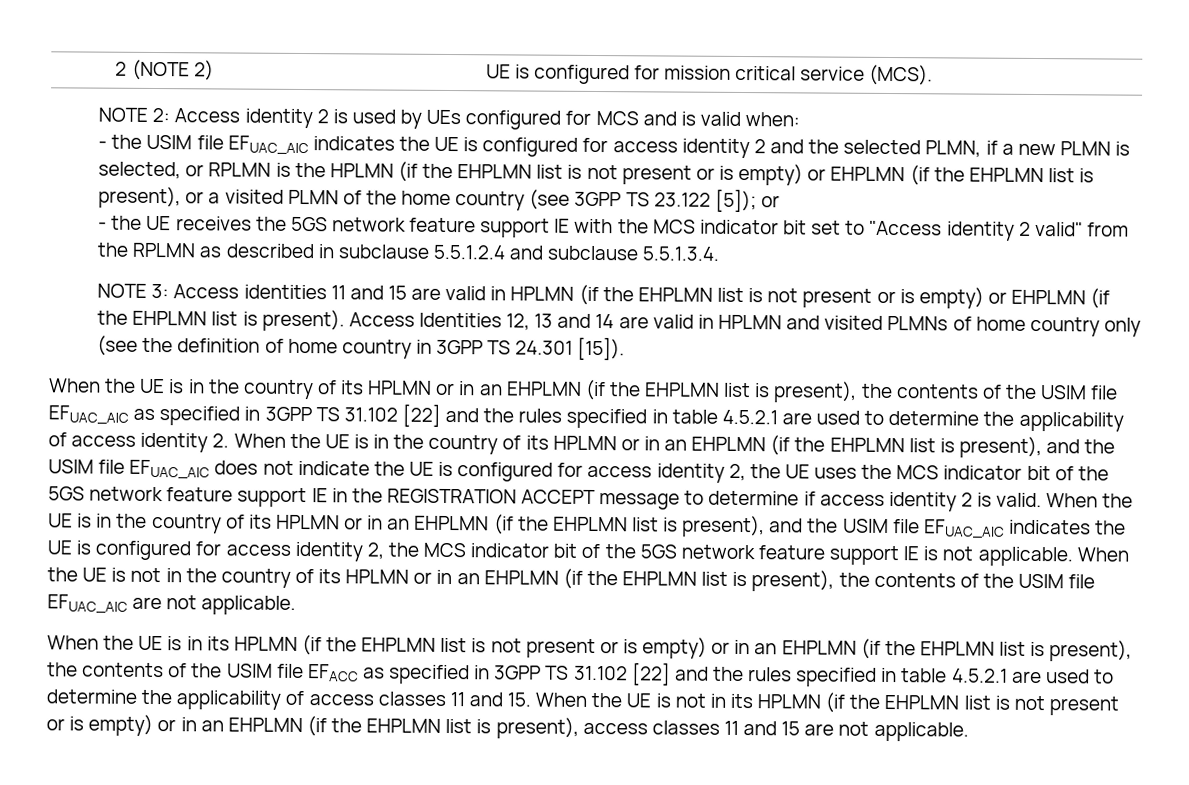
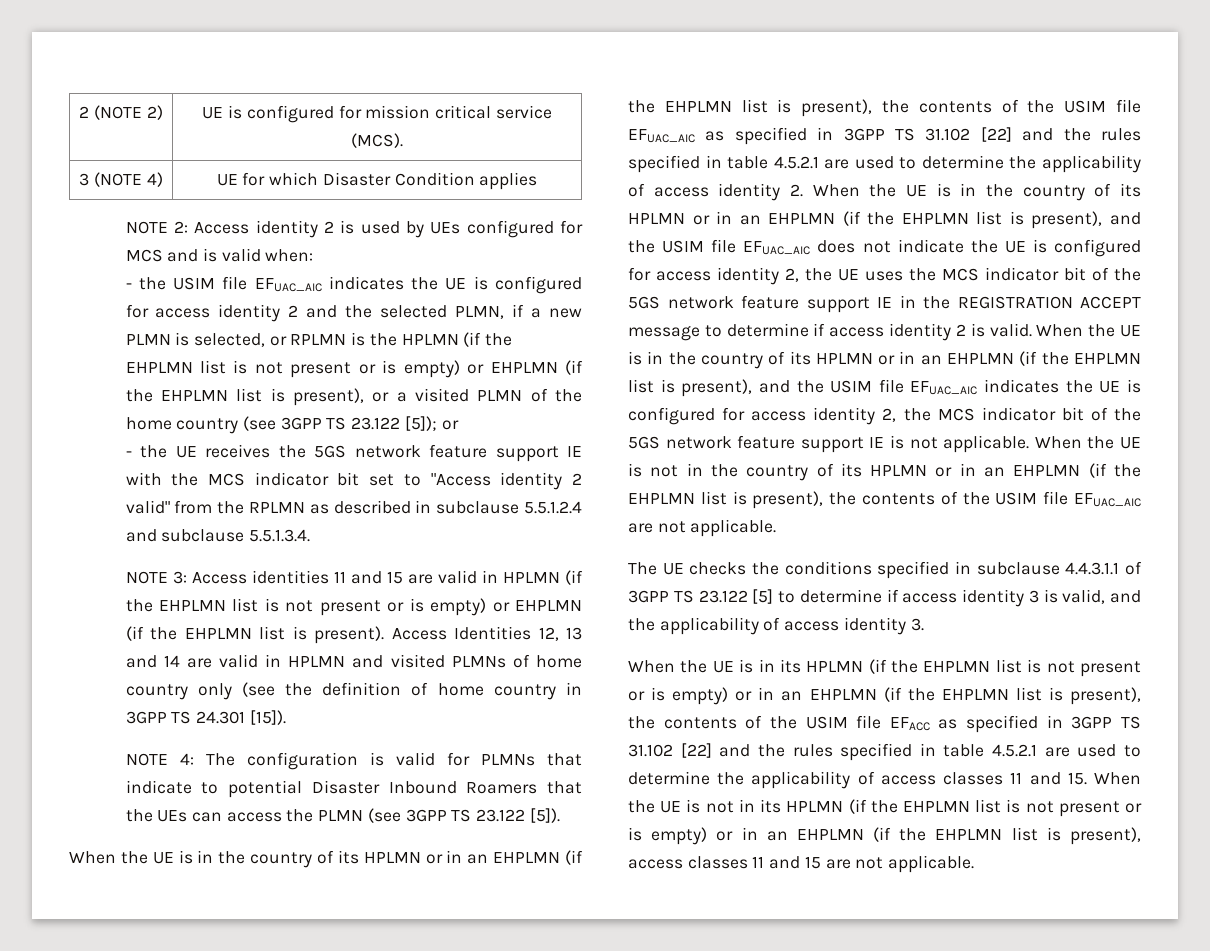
+ 3 (NOTE 4) | UE for which Disaster Condition applies
+ NOTE 4: The configuration is valid for PLMNs that indicate to potential Disaster Inbound Roamers that the UEs can access the PLMN (see 3GPP TS 23.122 [5]).
+ The UE checks the conditions specified in subclause 4.4.3.1.1 of 3GPP TS 23.122 [5] to determine if access identity 3 is valid, and the applicability of access identity 3.

